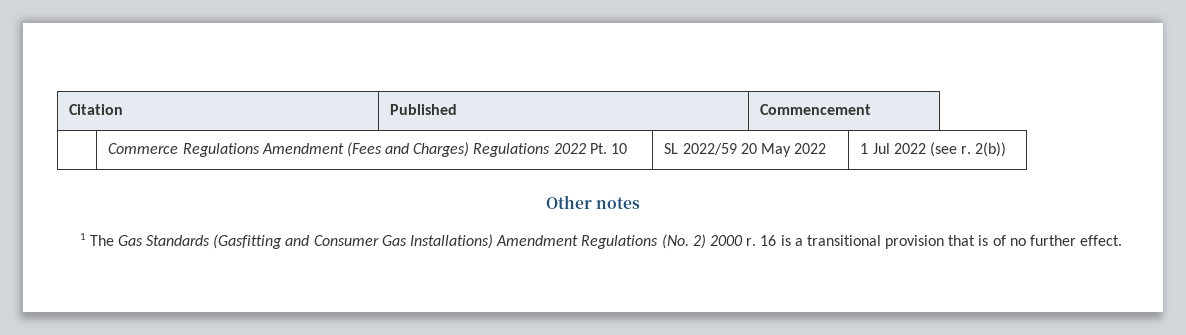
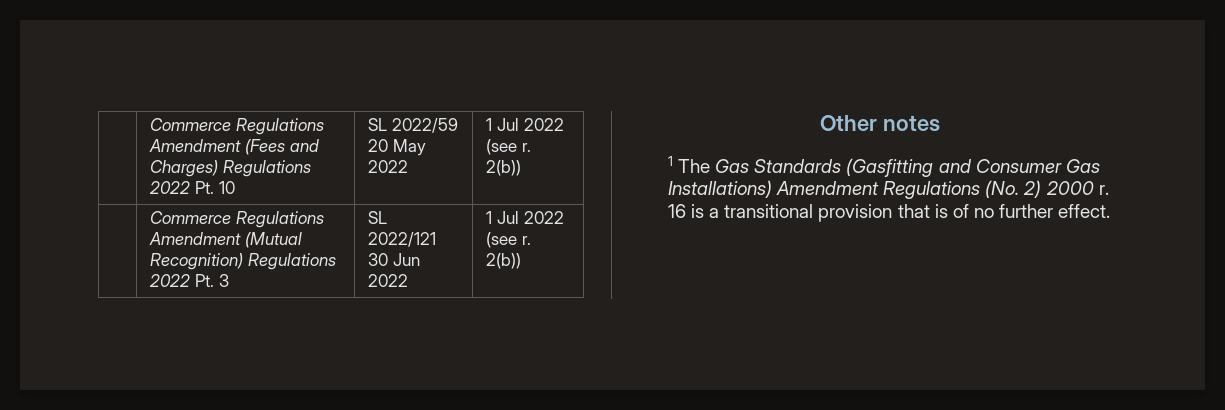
- Citation | Published | Commencement
+ | Commerce Regulations Amendment (Mutual Recognition) Regulations 2022 Pt. 3 | SL 2022/121 30 Jun 2022 | 1 Jul 2022 (see r. 2(b))

